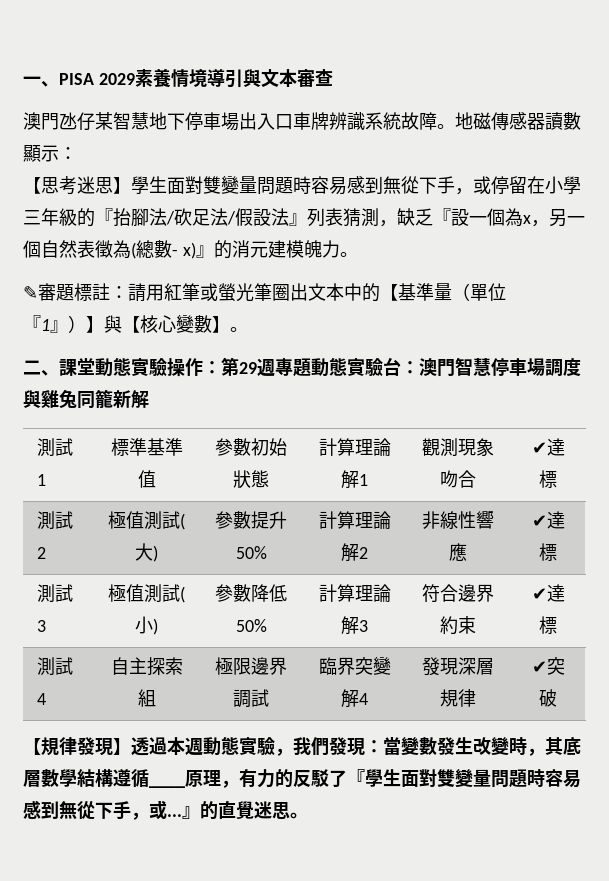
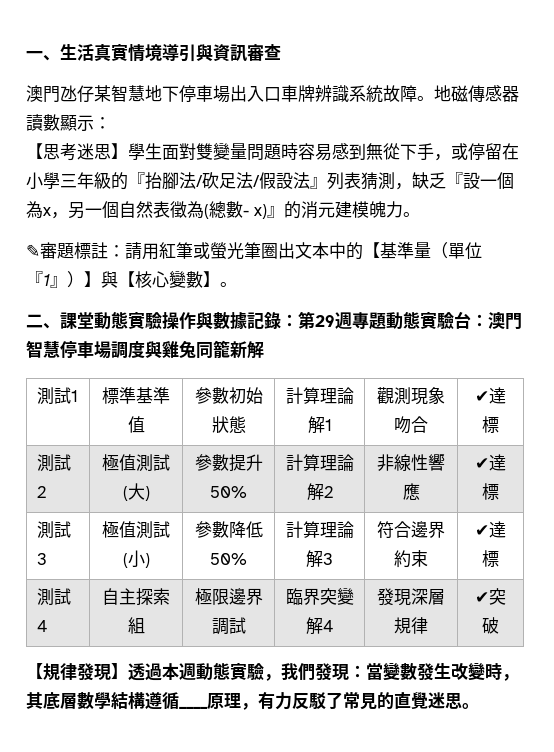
- 一、PISA 2029素養情境導引與文本審查
+ 一、生活真實情境導引與資訊審查
- 二、課堂動態實驗操作：第29週專題動態實驗台：澳門智慧停車場調度與雞兔同籠新解
+ 二、課堂動態實驗操作與數據記錄：第29週專題動態實驗台：澳門智慧停車場調度與雞兔同籠新解
- 【規律發現】透過本週動態實驗，我們發現：當變數發生改變時，其底層數學結構遵循____原理，有力的反駁了『學生面對雙變量問題時容易感到無從下手，或...』的直覺迷思。
+ 【規律發現】透過本週動態實驗，我們發現：當變數發生改變時，其底層數學結構遵循____原理，有力反駁了常見的直覺迷思。

